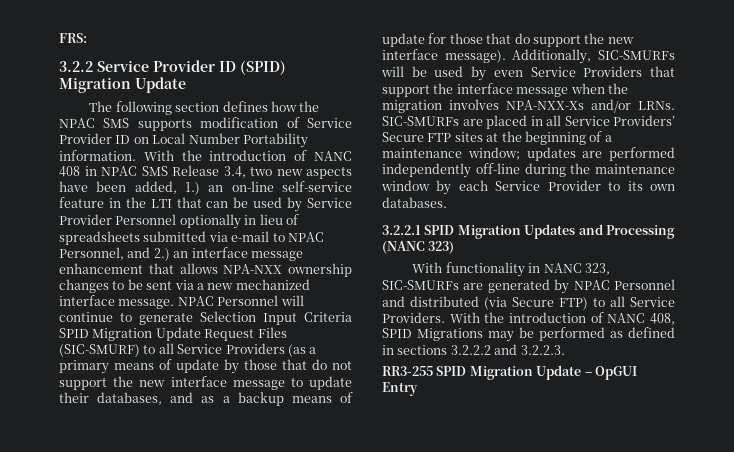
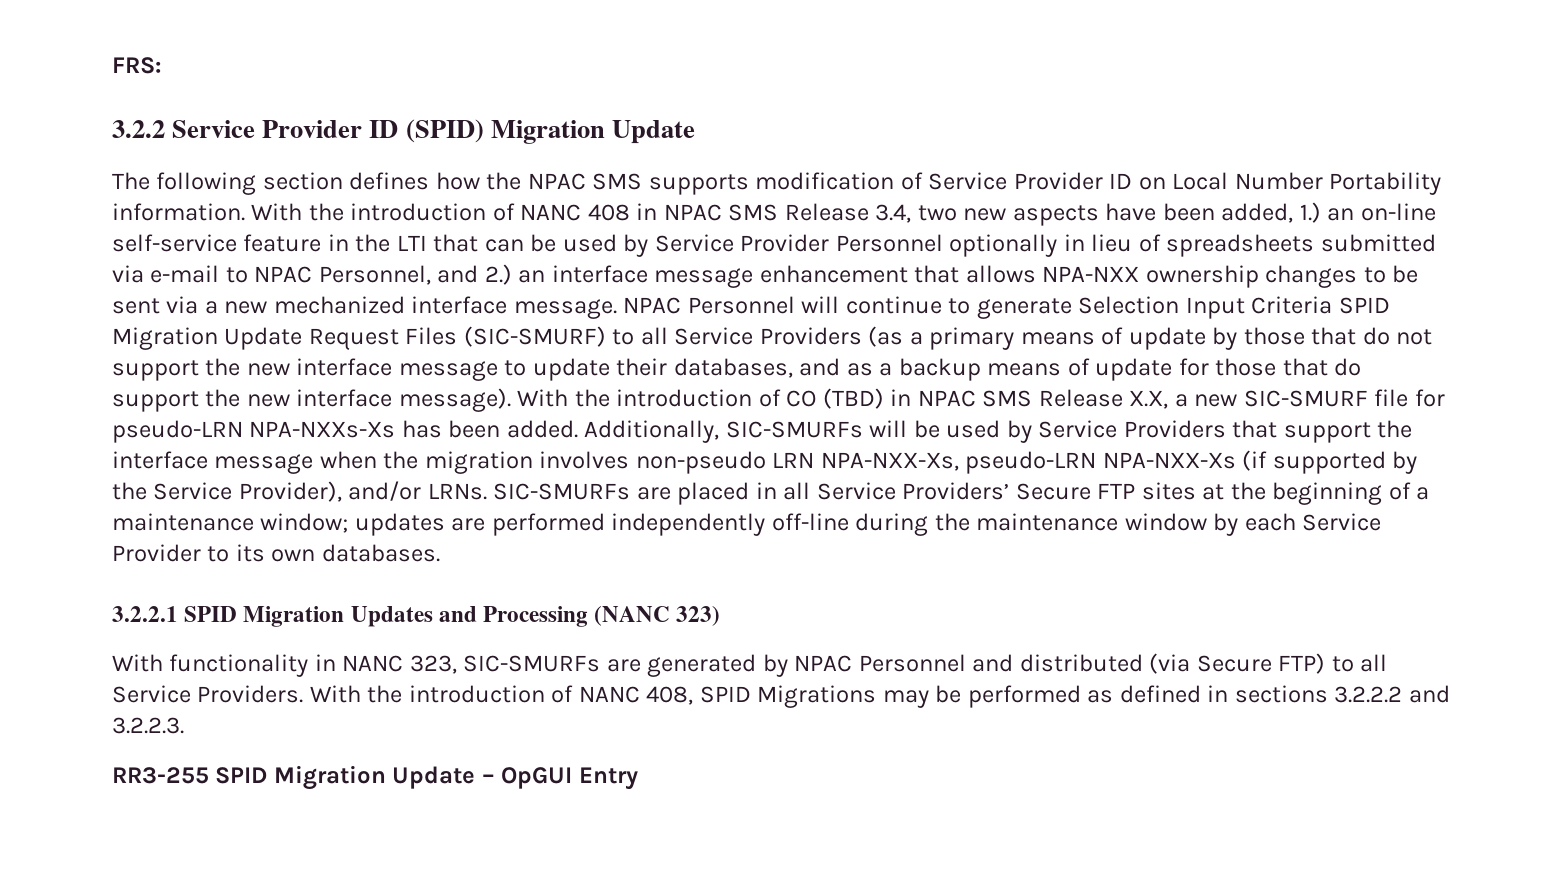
+ With the introduction of CO (TBD) in NPAC SMS Release X.X, a new SIC-SMURF file for pseudo-LRN NPA-NXXs-Xs has been added.
- Additionally, SIC-SMURFs will be used by even Service Providers that support the interface message when the migration involves NPA-NXX-Xs and/or LRNs.
+ Additionally, SIC-SMURFs will be used by Service Providers that support the interface message when the migration involves non-pseudo LRN NPA-NXX-Xs, pseudo-LRN NPA-NXX-Xs (if supported by the Service Provider), and/or LRNs.

